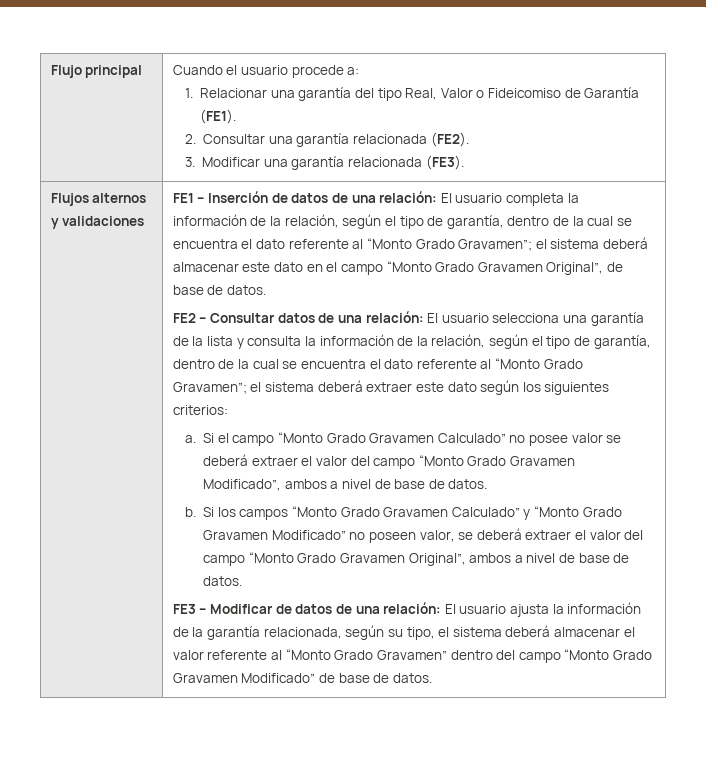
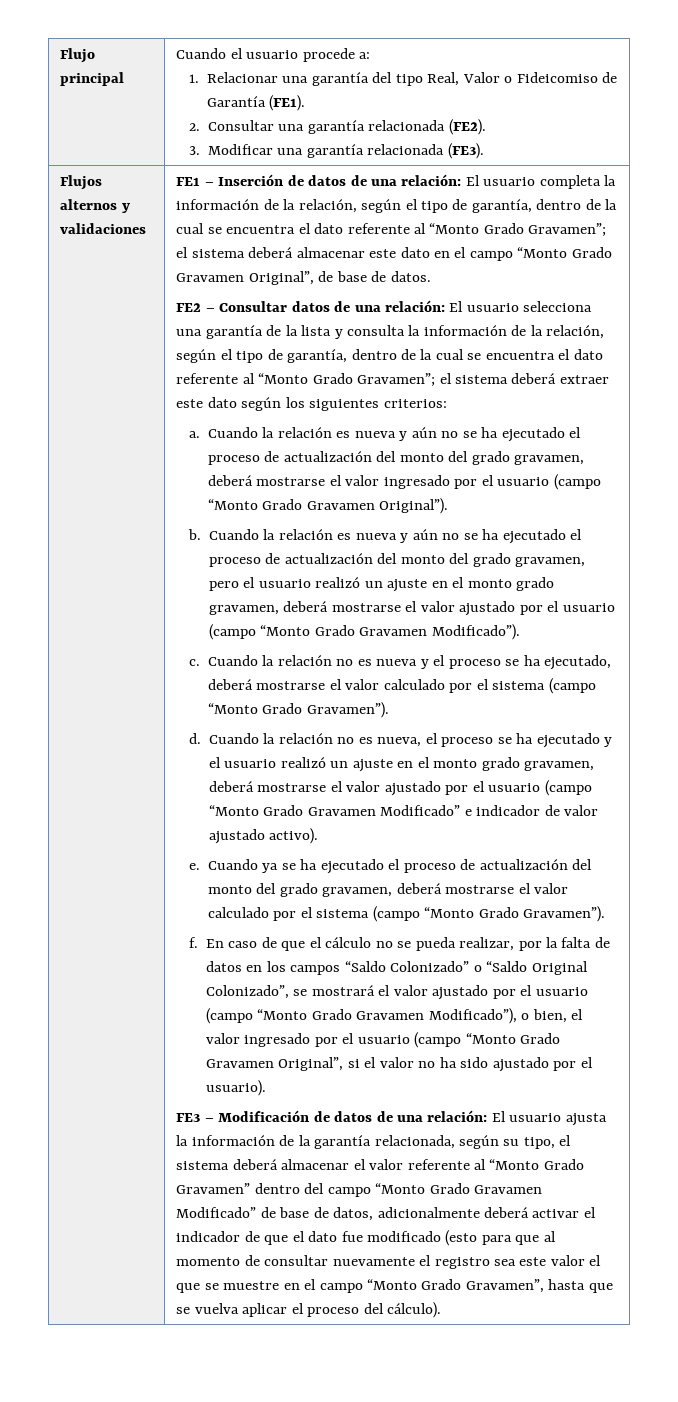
- Si el campo “Monto Grado Gravamen Calculado” no posee valor se deberá extraer el valor del campo “Monto Grado Gravamen Modificado”, ambos a nivel de base de datos.
- b. Si los campos “Monto Grado Gravamen Calculado” y “Monto Grado Gravamen Modificado” no poseen valor, se deberá extraer el valor del campo “Monto Grado Gravamen Original”, ambos a nivel de base de datos.
+ Cuando la relación es nueva y aún no se ha ejecutado el proceso de actualización del monto del grado gravamen, deberá mostrarse el valor ingresado por el usuario (campo “Monto Grado Gravamen Original”).
+ b. Cuando la relación es nueva y aún no se ha ejecutado el proceso de actualización del monto del grado gravamen, pero el usuario realizó un ajuste en el monto grado gravamen, deberá mostrarse el valor ajustado por el usuario (campo “Monto Grado Gravamen Modificado”).
+ c. Cuando la relación no es nueva y el proceso se ha ejecutado, deberá mostrarse el valor calculado por el sistema (campo “Monto Grado Gravamen”).
+ d. Cuando la relación no es nueva, el proceso se ha ejecutado y el usuario realizó un ajuste en el monto grado gravamen, deberá mostrarse el valor ajustado por el usuario (campo “Monto Grado Gravamen Modificado” e indicador de valor ajustado activo).
+ e. Cuando ya se ha ejecutado el proceso de actualización del monto del grado gravamen, deberá mostrarse el valor calculado por el sistema (campo “Monto Grado Gravamen”).
+ f. En caso de que el cálculo no se pueda realizar, por la falta de datos en los campos “Saldo Colonizado” o “Saldo Original Colonizado”, se mostrará el valor ajustado por el usuario (campo “Monto Grado Gravamen Modificado”), o bien, el valor ingresado por el usuario (campo “Monto Grado Gravamen Original”, si el valor no ha sido ajustado por el usuario).
- FE3 – Modificar de datos de una relación: El usuario ajusta la información de la garantía relacionada, según su tipo, el sistema deberá almacenar el valor referente al “Monto Grado Gravamen” dentro del campo “Monto Grado Gravamen Modificado” de base de datos.
+ FE3 – Modificación de datos de una relación: El usuario ajusta la información de la garantía relacionada, según su tipo, el sistema deberá almacenar el valor referente al “Monto Grado Gravamen” dentro del campo “Monto Grado Gravamen Modificado” de base de datos, adicionalmente deberá activar el indicador de que el dato fue modificado (esto para que al momento de consultar nuevamente el registro sea este valor el que se muestre en el campo “Monto Grado Gravamen”, hasta que se vuelva aplicar el proceso del cálculo).

